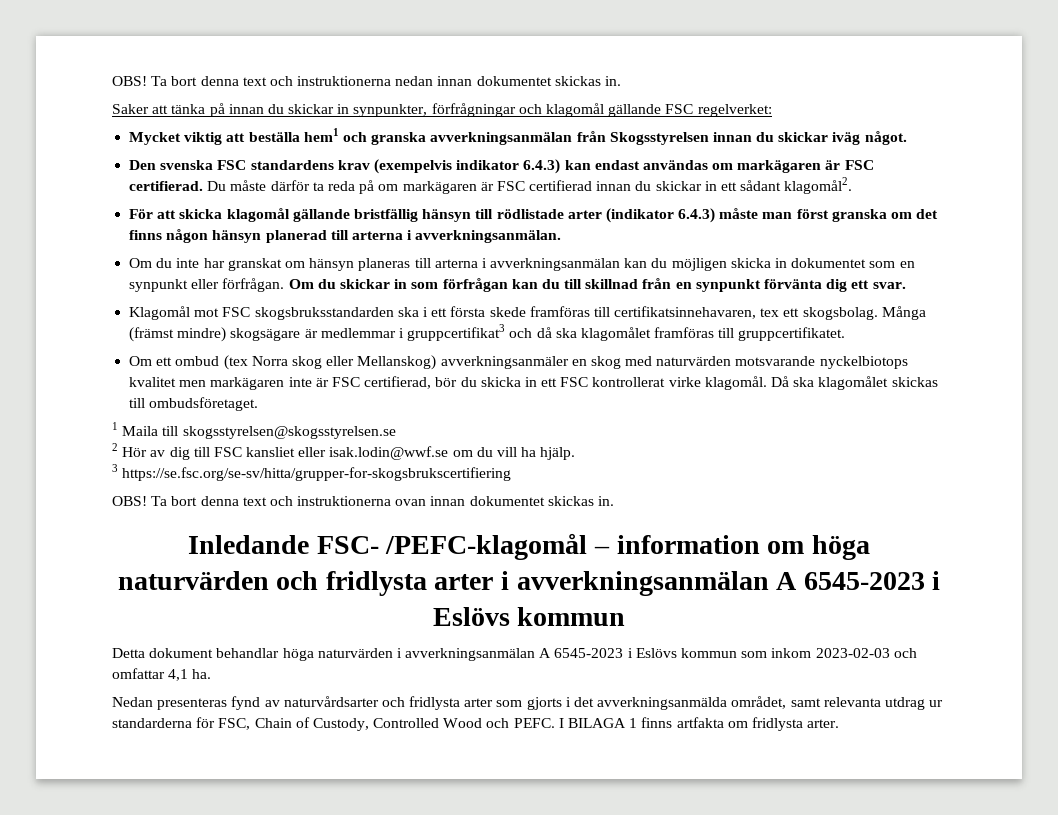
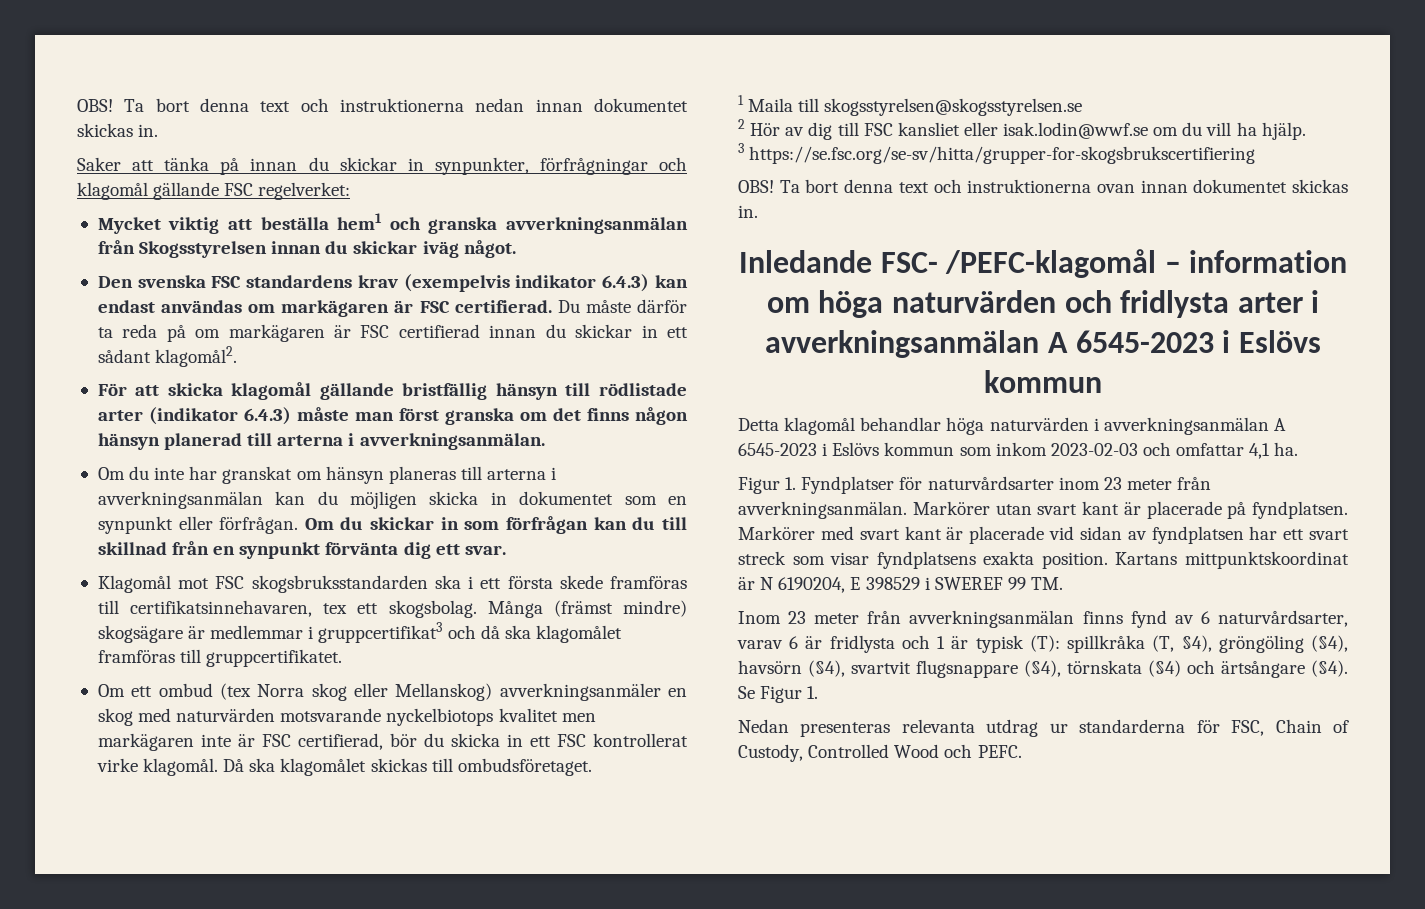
- Detta dokument behandlar höga naturvärden i avverkningsanmälan A 6545-2023 i Eslövs kommun som inkom 2023-02-03 och omfattar 4,1 ha.
+ Detta klagomål behandlar höga naturvärden i avverkningsanmälan A 6545-2023 i Eslövs kommun som inkom 2023-02-03 och omfattar 4,1 ha.
- Nedan presenteras fynd av naturvårdsarter och fridlysta arter som gjorts i det avverkningsanmälda området, samt relevanta utdrag ur standarderna för FSC, Chain of Custody, Controlled Wood och PEFC. I BILAGA 1 finns artfakta om fridlysta arter.
+ Figur 1. Fyndplatser för naturvårdsarter inom 23 meter från avverkningsanmälan. Markörer utan svart kant är placerade på fyndplatsen. Markörer med svart kant är placerade vid sidan av fyndplatsen har ett svart streck som visar fyndplatsens exakta position. Kartans mittpunktskoordinat är N 6190204, E 398529 i SWEREF 99 TM.
+ Inom 23 meter från avverkningsanmälan finns fynd av 6 naturvårdsarter, varav 6 är fridlysta och 1 är typisk (T): spillkråka (T, §4), gröngöling (§4), havsörn (§4), svartvit flugsnappare (§4), törnskata (§4) och ärtsångare (§4). Se Figur 1.
+ Nedan presenteras relevanta utdrag ur standarderna för FSC, Chain of Custody, Controlled Wood och PEFC.

